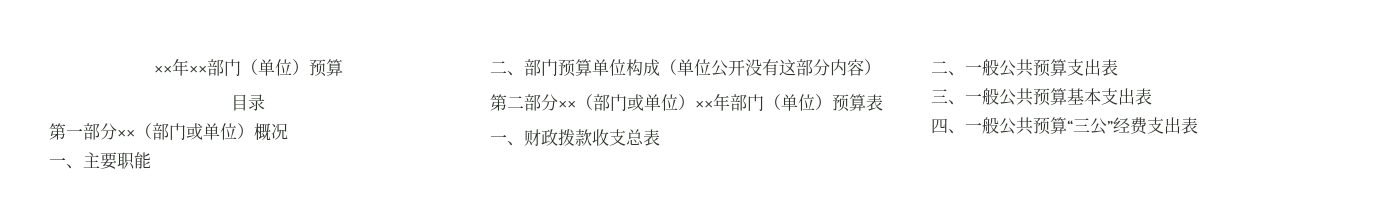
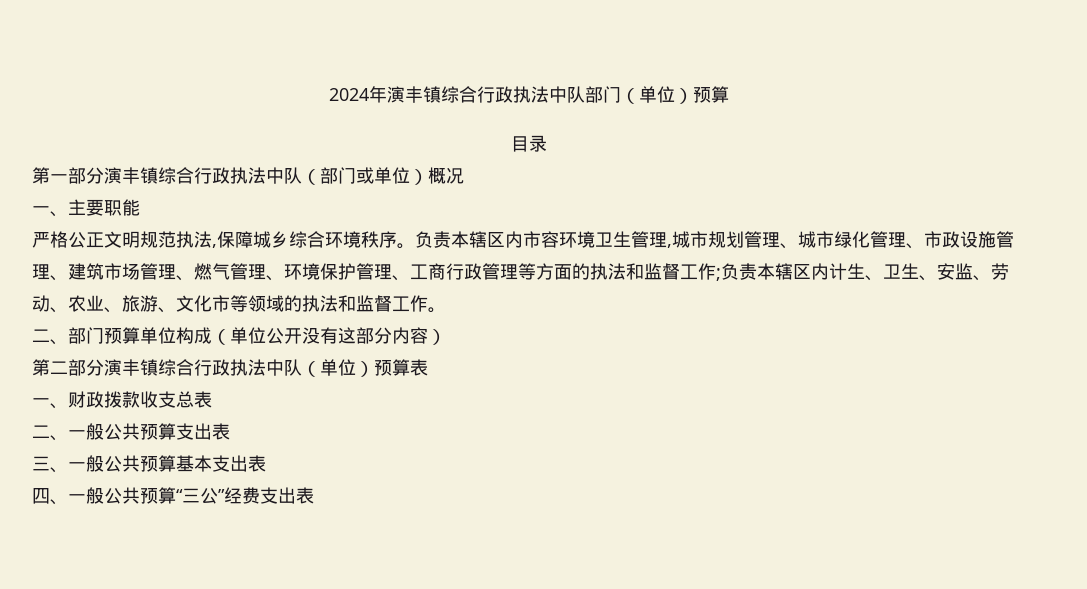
- ××年××部门（单位）预算
+ 2024年演丰镇综合行政执法中队部门（单位）预算
- 第一部分××（部门或单位）概况
+ 第一部分演丰镇综合行政执法中队（部门或单位）概况
+ 严格公正文明规范执法,保障城乡综合环境秩序。负责本辖区内市容环境卫生管理,城市规划管理、城市绿化管理、市政设施管理、建筑市场管理、燃气管理、环境保护管理、工商行政管理等方面的执法和监督工作;负责本辖区内计生、卫生、安监、劳动、农业、旅游、文化市等领域的执法和监督工作。
- 第二部分××（部门或单位）××年部门（单位）预算表
+ 第二部分演丰镇综合行政执法中队（单位）预算表

